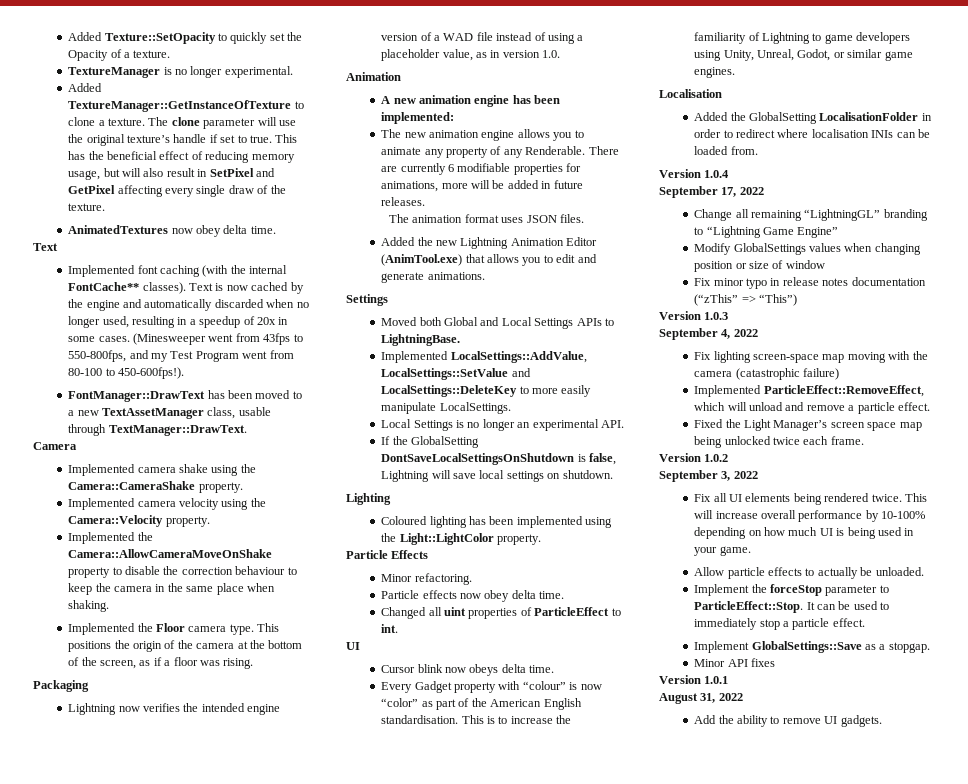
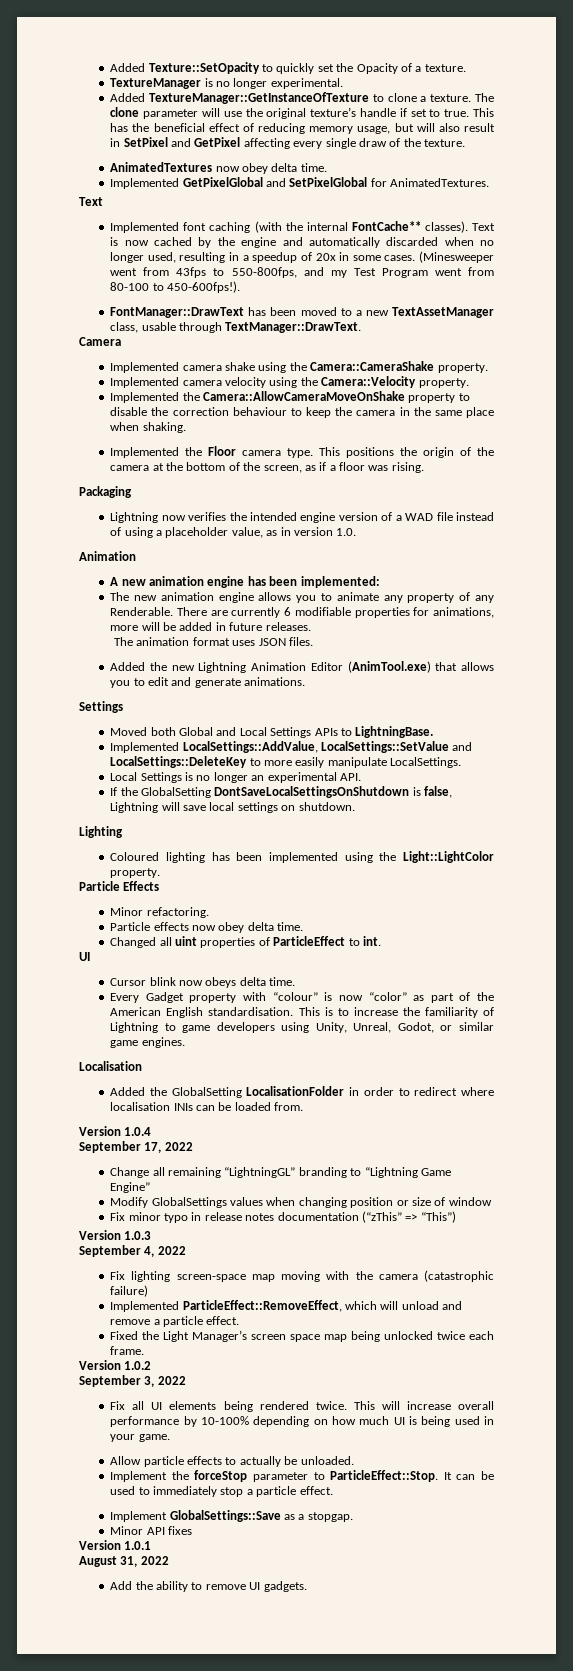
+ Implemented GetPixelGlobal and SetPixelGlobal for AnimatedTextures.

